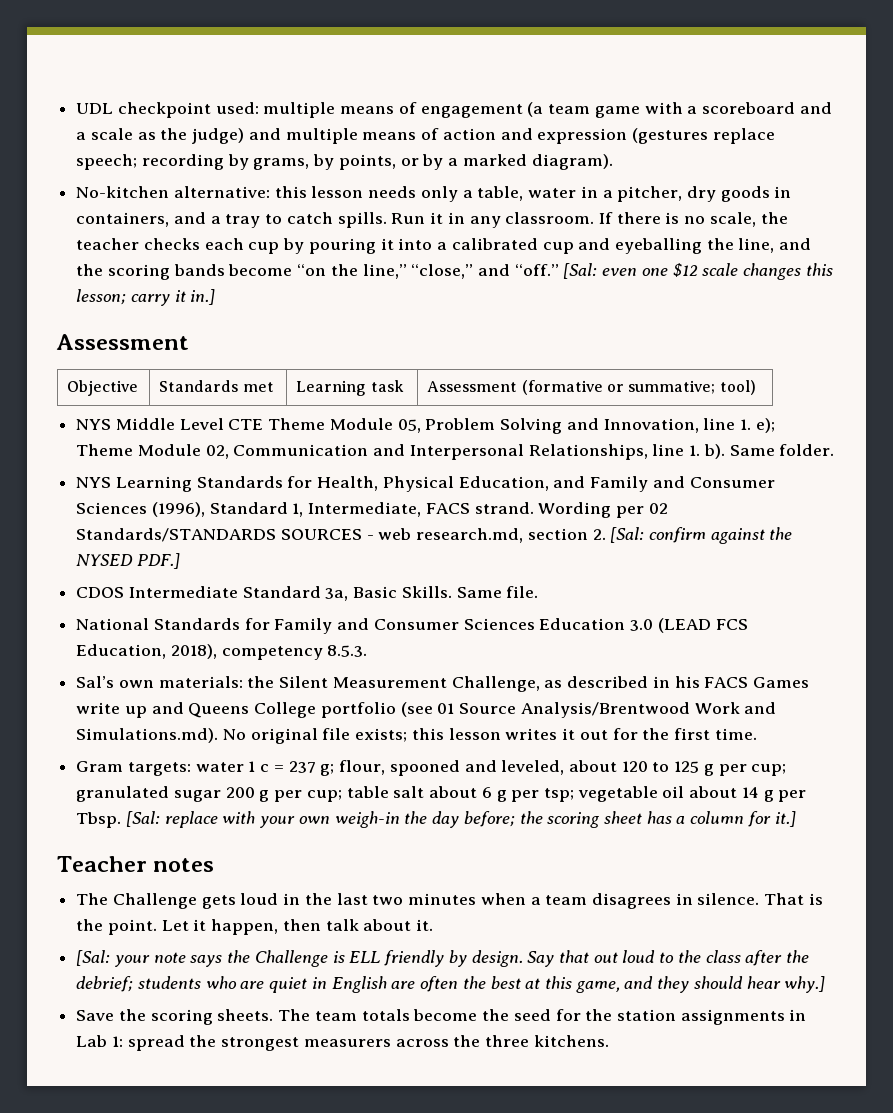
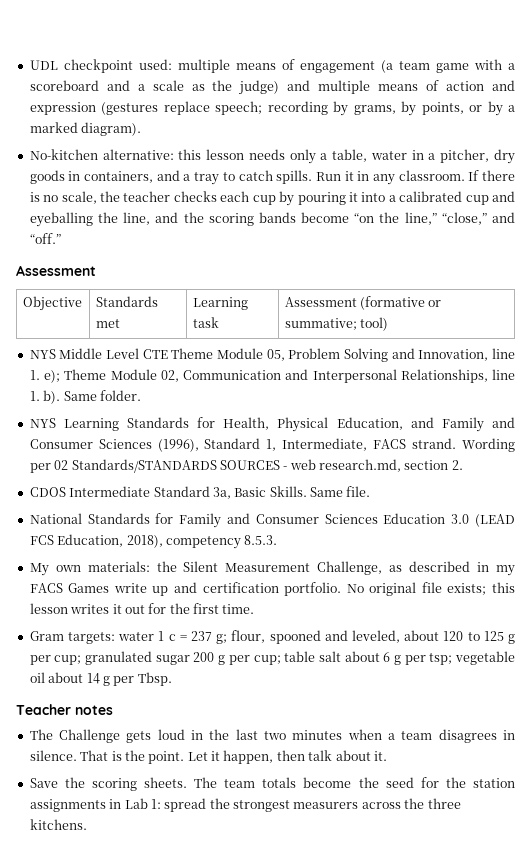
- [Sal: even one $12 scale changes this lesson; carry it in.]
- Wording per 02 Standards/STANDARDS SOURCES - web research.md, section 2. [Sal: confirm against the NYSED PDF.]
+ Wording per 02 Standards/STANDARDS SOURCES - web research.md, section 2.
- Sal’s own materials: the Silent Measurement Challenge, as described in his FACS Games write up and Queens College portfolio (see 01 Source Analysis/Brentwood Work and Simulations.md). No original file exists; this lesson writes it out for the first time.
+ My own materials: the Silent Measurement Challenge, as described in my FACS Games write up and certification portfolio. No original file exists; this lesson writes it out for the first time.
- [Sal: replace with your own weigh-in the day before; the scoring sheet has a column for it.]
- [Sal: your note says the Challenge is ELL friendly by design. Say that out loud to the class after the debrief; students who are quiet in English are often the best at this game, and they should hear why.]

